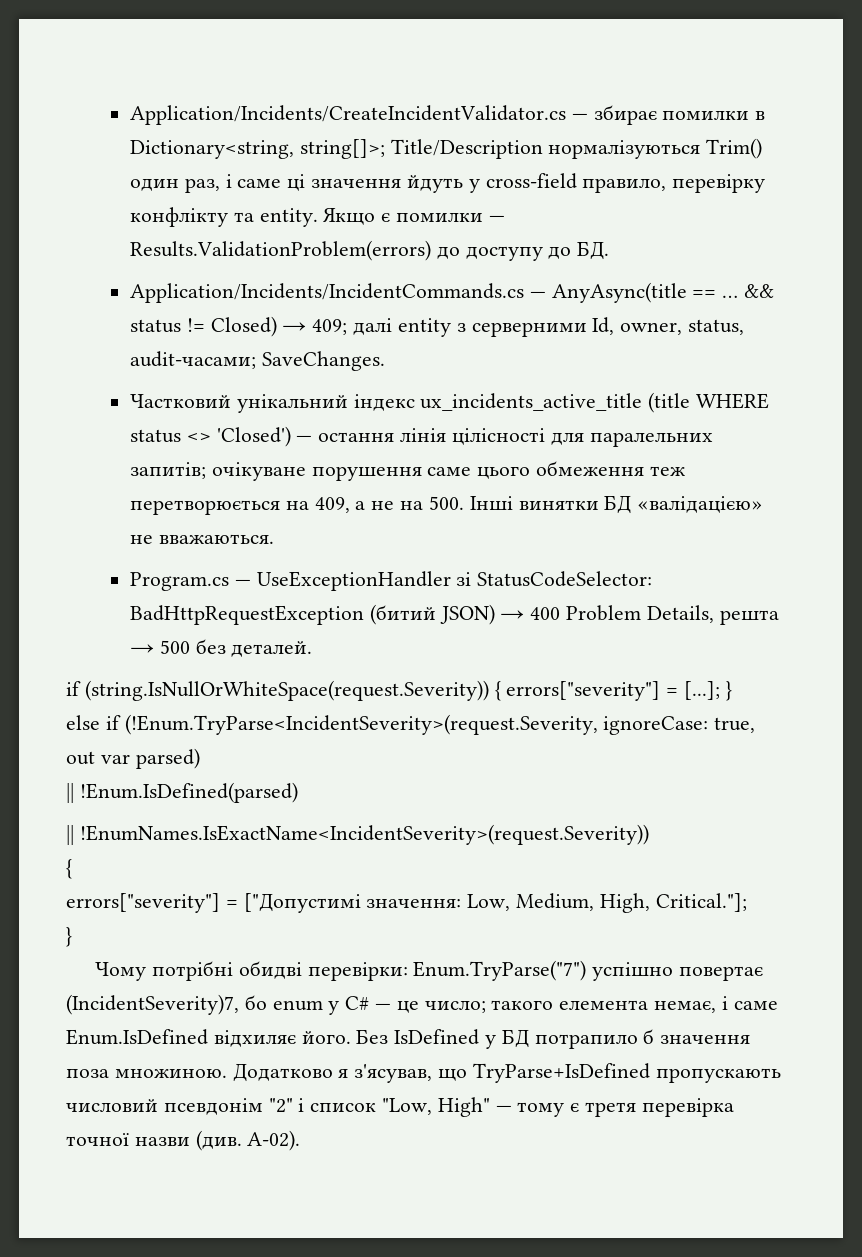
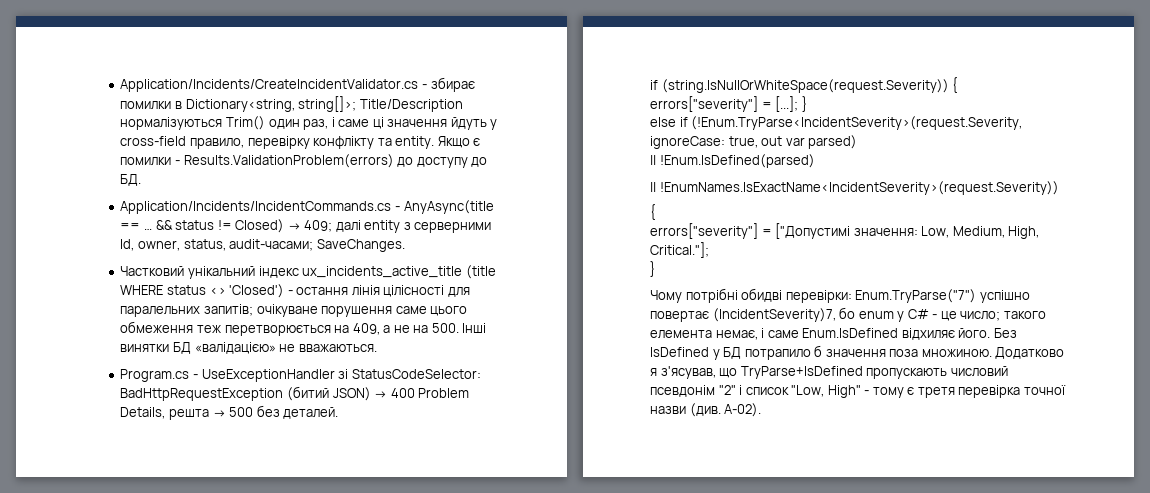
- Application/Incidents/CreateIncidentValidator.cs — збирає помилки в Dictionary<string, string[]>; Title/Description нормалізуються Trim() один раз, і саме ці значення йдуть у cross-field правило, перевірку конфлікту та entity.
+ Application/Incidents/CreateIncidentValidator.cs - збирає помилки в Dictionary<string, string[]>; Title/Description нормалізуються Trim() один раз, і саме ці значення йдуть у cross-field правило, перевірку конфлікту та entity.
- Якщо є помилки — Results.ValidationProblem(errors) до доступу до БД.
+ Якщо є помилки - Results.ValidationProblem(errors) до доступу до БД.
- Application/Incidents/IncidentCommands.cs — AnyAsync(title == …
+ Application/Incidents/IncidentCommands.cs - AnyAsync(title == …
- Частковий унікальний індекс ux_incidents_active_title (title WHERE status <> 'Closed') — остання лінія цілісності для паралельних запитів; очікуване порушення саме цього обмеження теж перетворюється на 409, а не на 500. Інші винятки БД «валідацією» не вважаються.
+ Частковий унікальний індекс ux_incidents_active_title (title WHERE status <> 'Closed') - остання лінія цілісності для паралельних запитів; очікуване порушення саме цього обмеження теж перетворюється на 409, а не на 500. Інші винятки БД «валідацією» не вважаються.
- Program.cs — UseExceptionHandler зі StatusCodeSelector: BadHttpRequestException (битий JSON) → 400 Problem Details, решта → 500 без деталей.
+ Program.cs - UseExceptionHandler зі StatusCodeSelector: BadHttpRequestException (битий JSON) → 400 Problem Details, решта → 500 без деталей.
- Чому потрібні обидві перевірки: Enum.TryParse("7") успішно повертає (IncidentSeverity)7, бо enum у C# — це число; такого елемента немає, і саме Enum.IsDefined відхиляє його.
+ Чому потрібні обидві перевірки: Enum.TryParse("7") успішно повертає (IncidentSeverity)7, бо enum у C# - це число; такого елемента немає, і саме Enum.IsDefined відхиляє його.
- Додатково я з'ясував, що TryParse+IsDefined пропускають числовий псевдонім "2" і список "Low, High" — тому є третя перевірка точної назви (див.
+ Додатково я з'ясував, що TryParse+IsDefined пропускають числовий псевдонім "2" і список "Low, High" - тому є третя перевірка точної назви (див.

